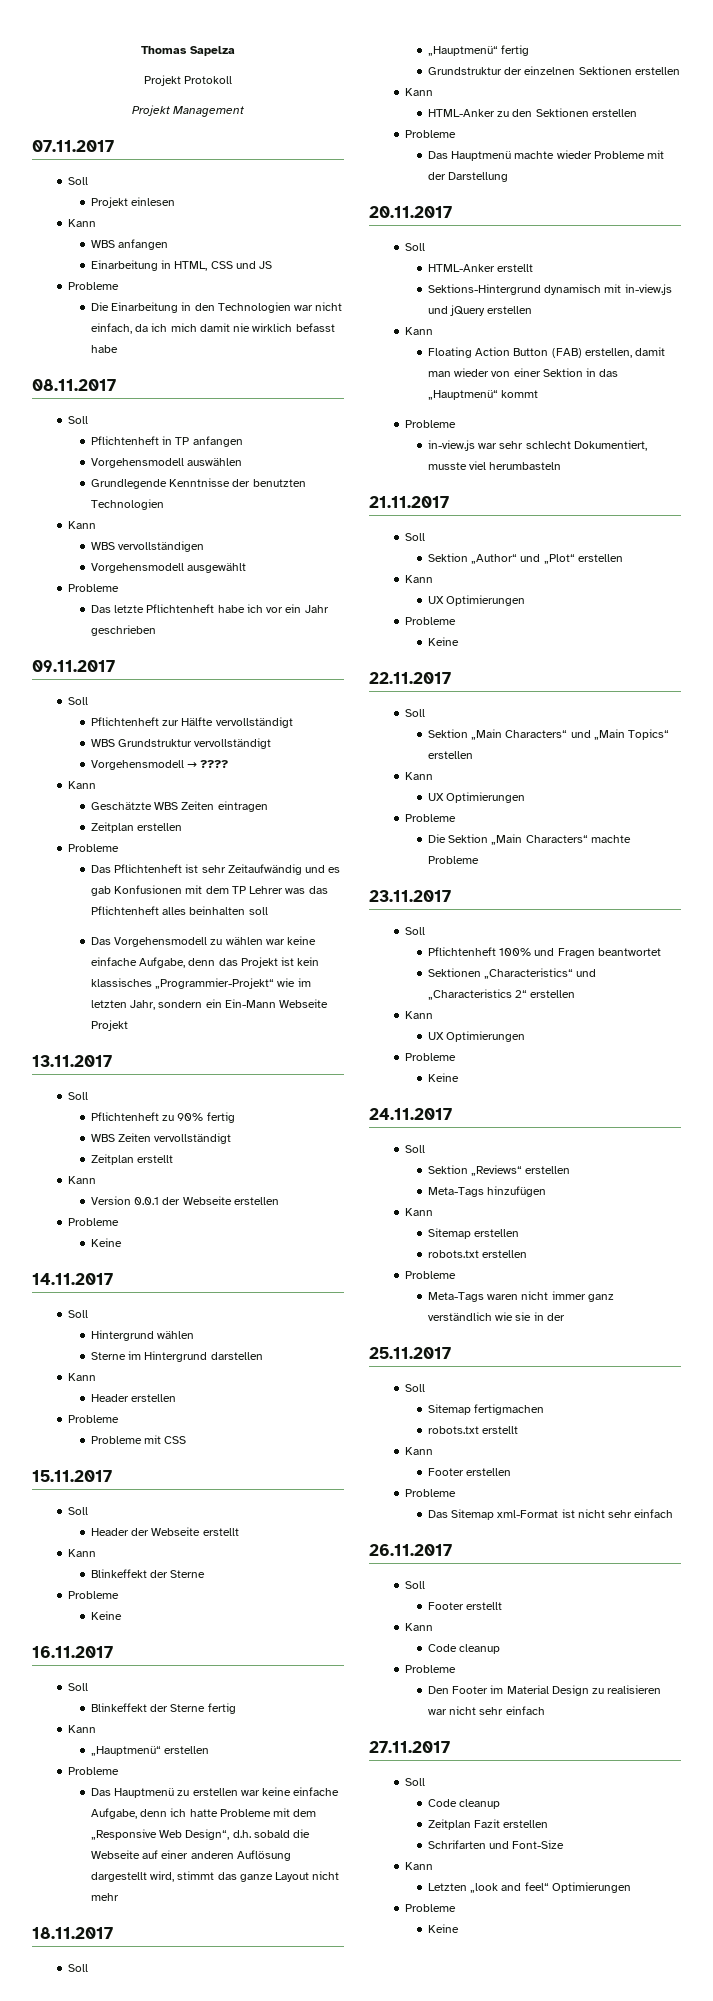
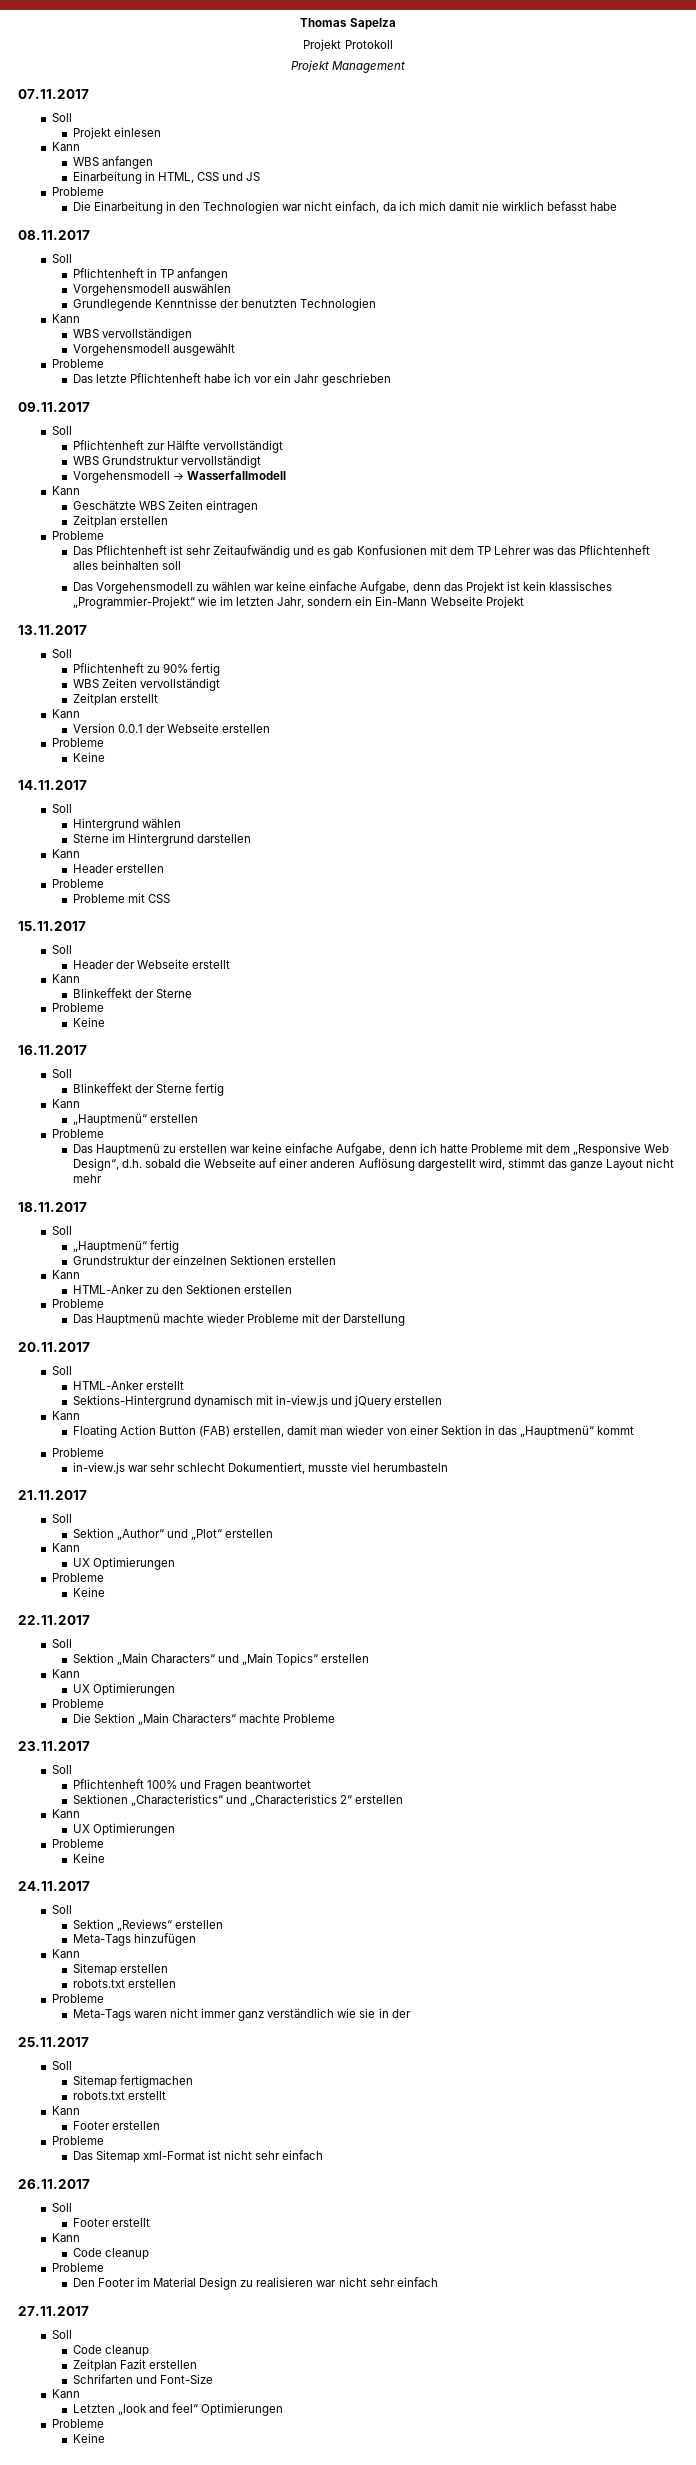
- Vorgehensmodell → ????
+ Vorgehensmodell → Wasserfallmodell

